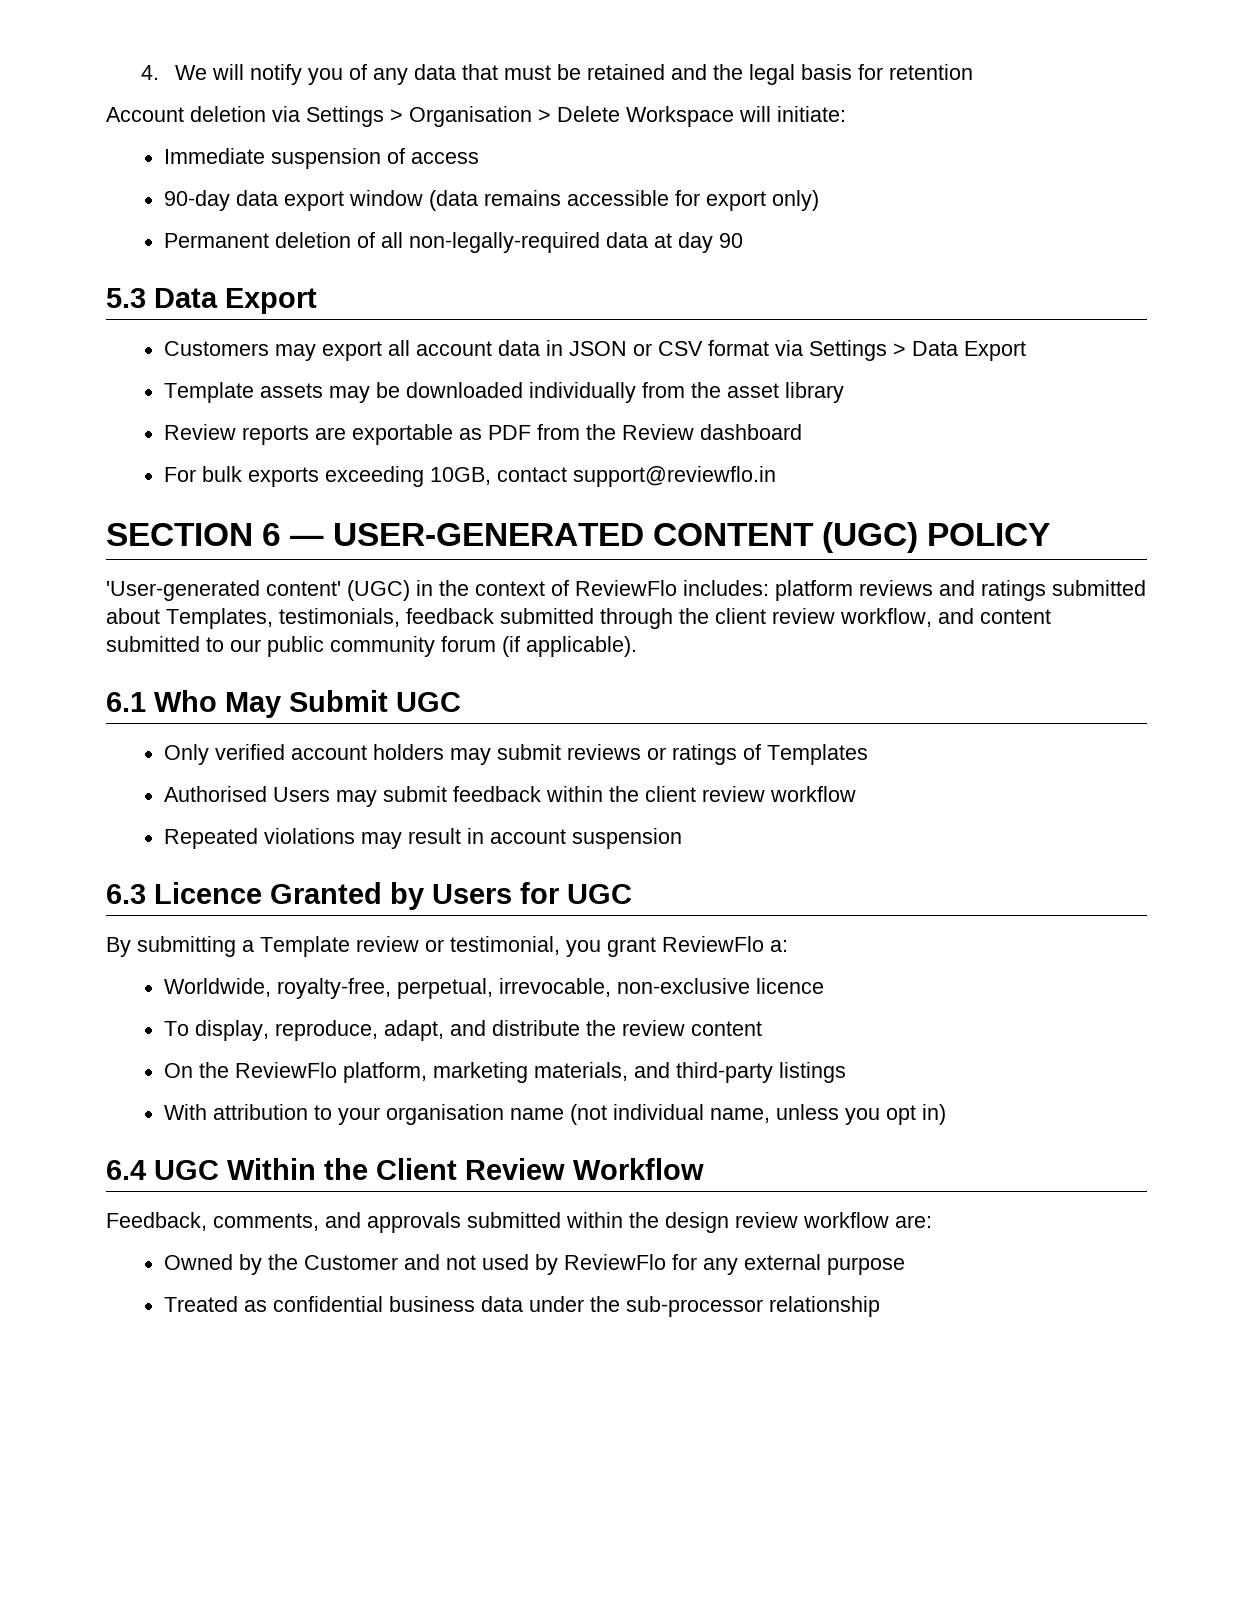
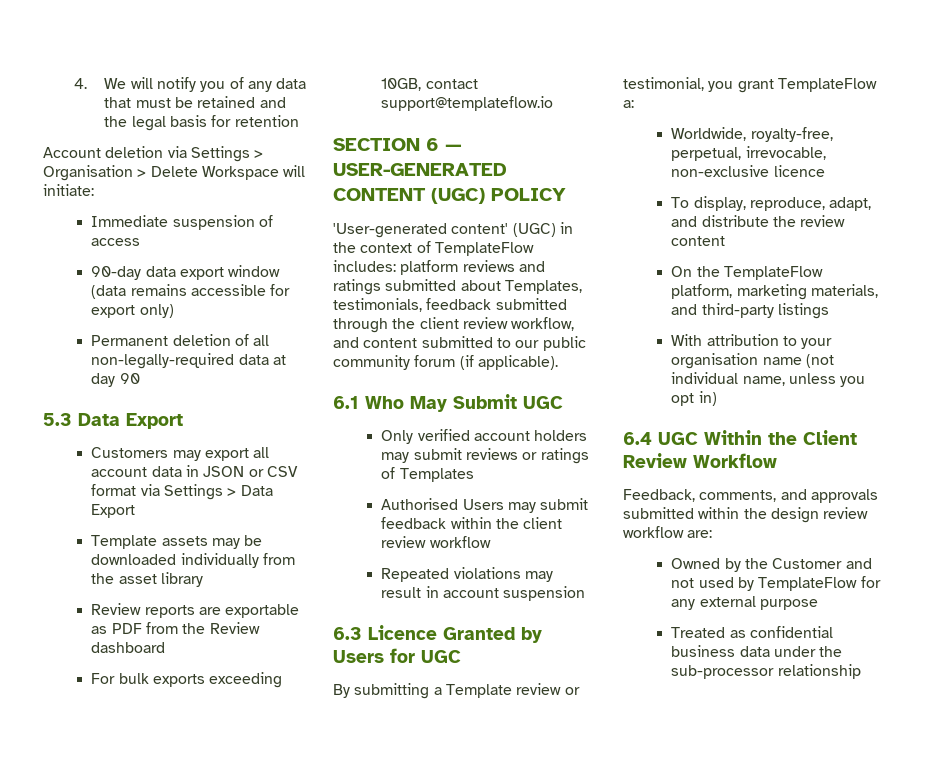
- For bulk exports exceeding 10GB, contact support@reviewflo.in
+ For bulk exports exceeding 10GB, contact support@templateflow.io
- 'User-generated content' (UGC) in the context of ReviewFlo includes: platform reviews and ratings submitted about Templates, testimonials, feedback submitted through the client review workflow, and content submitted to our public community forum (if applicable).
+ 'User-generated content' (UGC) in the context of TemplateFlow includes: platform reviews and ratings submitted about Templates, testimonials, feedback submitted through the client review workflow, and content submitted to our public community forum (if applicable).
- By submitting a Template review or testimonial, you grant ReviewFlo a:
+ By submitting a Template review or testimonial, you grant TemplateFlow a:
- On the ReviewFlo platform, marketing materials, and third-party listings
+ On the TemplateFlow platform, marketing materials, and third-party listings
- Owned by the Customer and not used by ReviewFlo for any external purpose
+ Owned by the Customer and not used by TemplateFlow for any external purpose

